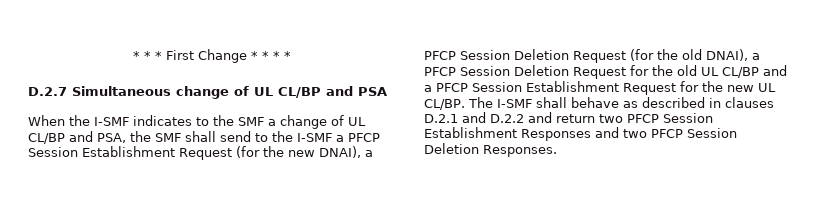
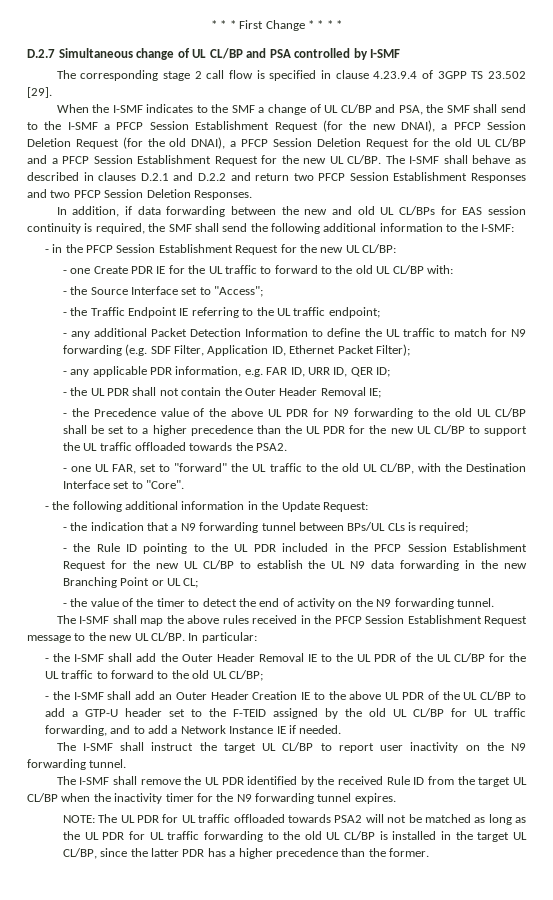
- D.2.7 Simultaneous change of UL CL/BP and PSA
+ D.2.7 Simultaneous change of UL CL/BP and PSA controlled by I-SMF
+ The corresponding stage 2 call flow is specified in clause 4.23.9.4 of 3GPP TS 23.502 [29].
+ In addition, if data forwarding between the new and old UL CL/BPs for EAS session continuity is required, the SMF shall send the following additional information to the I-SMF:
+ - in the PFCP Session Establishment Request for the new UL CL/BP:
+ - one Create PDR IE for the UL traffic to forward to the old UL CL/BP with:
+ - the Source Interface set to "Access";
+ - the Traffic Endpoint IE referring to the UL traffic endpoint;
+ - any additional Packet Detection Information to define the UL traffic to match for N9 forwarding (e.g. SDF Filter, Application ID, Ethernet Packet Filter);
+ - any applicable PDR information, e.g. FAR ID, URR ID, QER ID;
+ - the UL PDR shall not contain the Outer Header Removal IE;
+ - the Precedence value of the above UL PDR for N9 forwarding to the old UL CL/BP shall be set to a higher precedence than the UL PDR for the new UL CL/BP to support the UL traffic offloaded towards the PSA2.
+ - one UL FAR, set to "forward" the UL traffic to the old UL CL/BP, with the Destination Interface set to "Core".
+ - the following additional information in the Update Request:
+ - the indication that a N9 forwarding tunnel between BPs/UL CLs is required;
+ - the Rule ID pointing to the UL PDR included in the PFCP Session Establishment Request for the new UL CL/BP to establish the UL N9 data forwarding in the new Branching Point or UL CL;
+ - the value of the timer to detect the end of activity on the N9 forwarding tunnel.
+ The I-SMF shall map the above rules received in the PFCP Session Establishment Request message to the new UL CL/BP. In particular:
+ - the I-SMF shall add the Outer Header Removal IE to the UL PDR of the UL CL/BP for the UL traffic to forward to the old UL CL/BP;
+ - the I-SMF shall add an Outer Header Creation IE to the above UL PDR of the UL CL/BP to add a GTP-U header set to the F-TEID assigned by the old UL CL/BP for UL traffic forwarding, and to add a Network Instance IE if needed.
+ The I-SMF shall instruct the target UL CL/BP to report user inactivity on the N9 forwarding tunnel.
+ The I-SMF shall remove the UL PDR identified by the received Rule ID from the target UL CL/BP when the inactivity timer for the N9 forwarding tunnel expires.
+ NOTE: The UL PDR for UL traffic offloaded towards PSA2 will not be matched as long as the UL PDR for UL traffic forwarding to the old UL CL/BP is installed in the target UL CL/BP, since the latter PDR has a higher precedence than the former.

